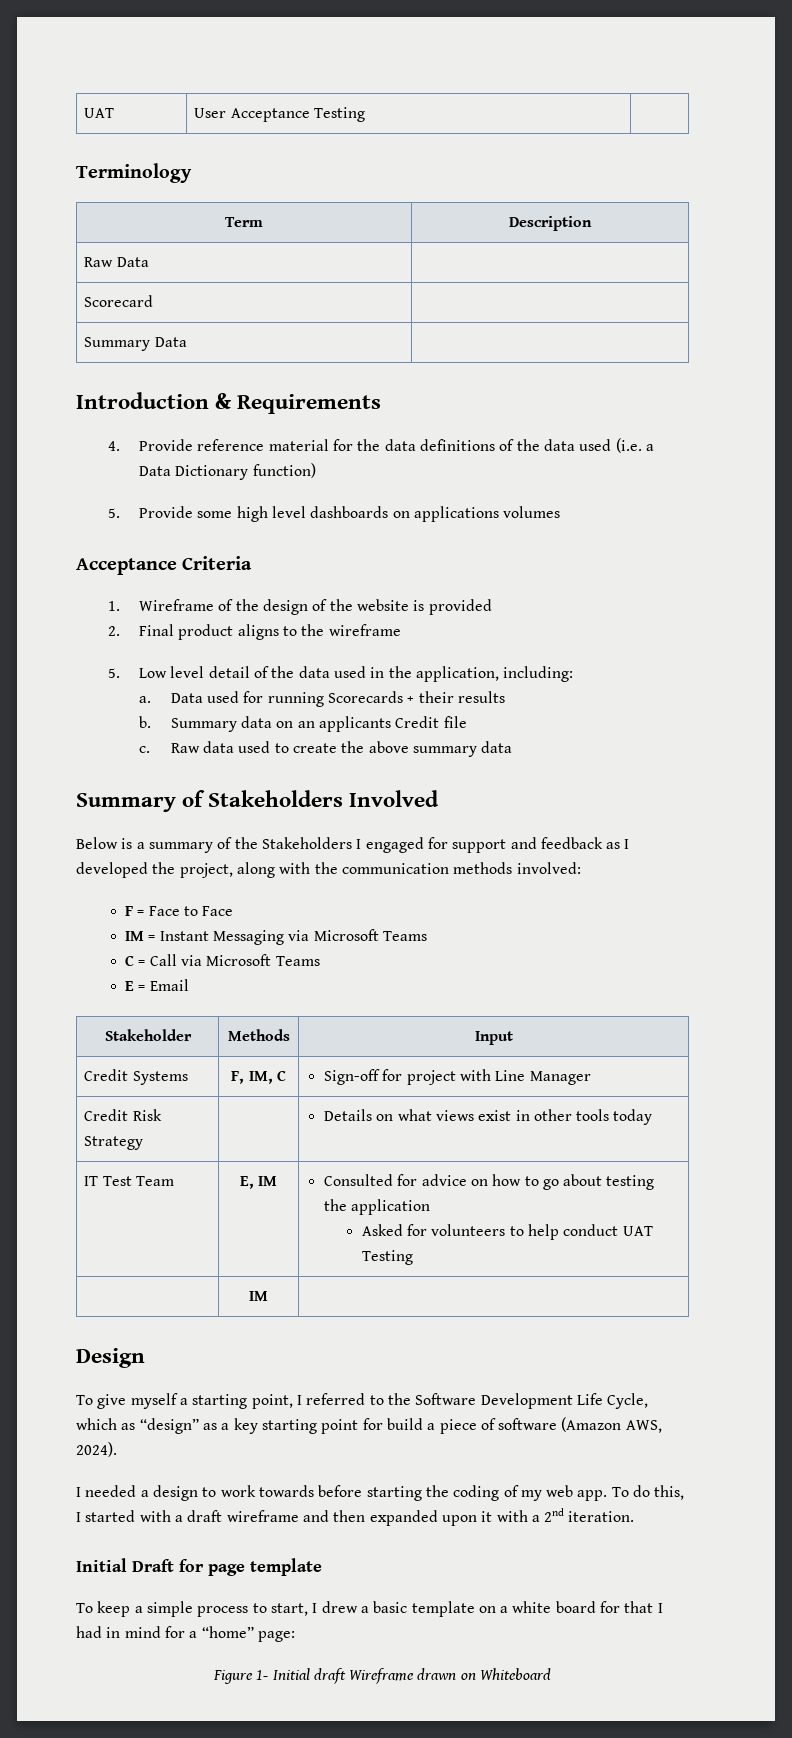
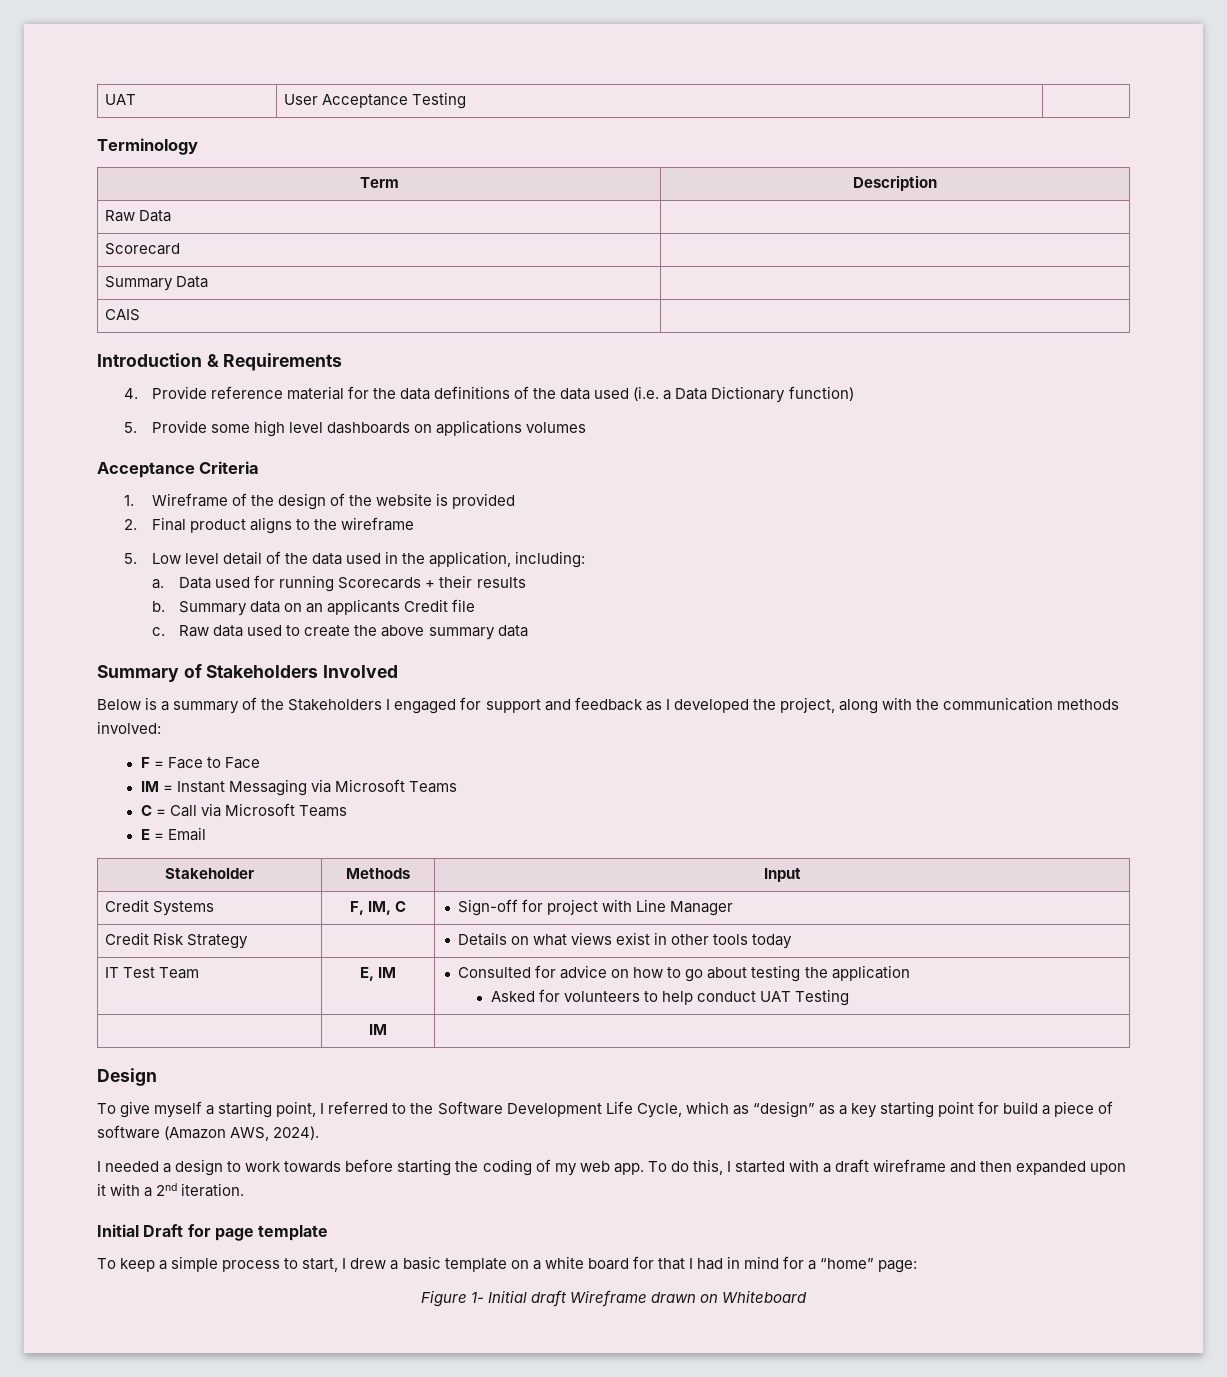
+ CAIS |

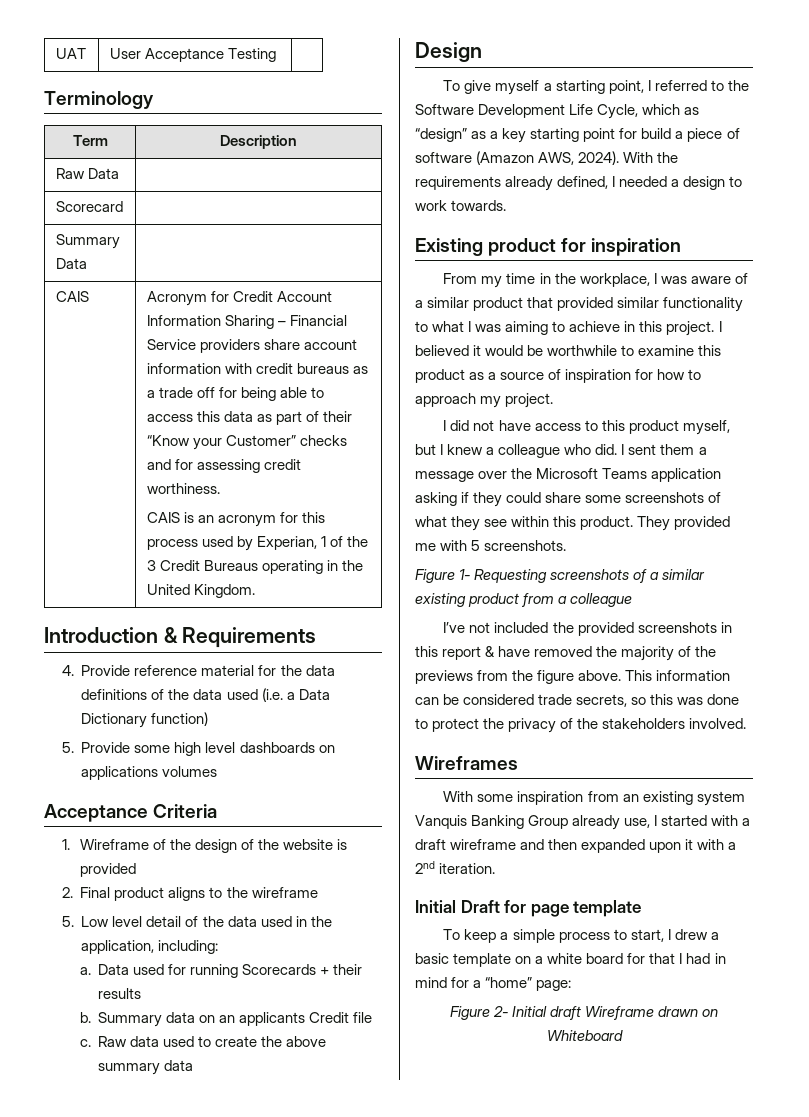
+ Acronym for Credit Account Information Sharing – Financial Service providers share account information with credit bureaus as a trade off for being able to access this data as part of their “Know your Customer” checks and for assessing credit worthiness.
+ CAIS is an acronym for this process used by Experian, 1 of the 3 Credit Bureaus operating in the United Kingdom.
- Summary of Stakeholders Involved
- Below is a summary of the Stakeholders I engaged for support and feedback as I developed the project, along with the communication methods involved:
- F = Face to Face
- IM = Instant Messaging via Microsoft Teams
- C = Call via Microsoft Teams
- E = Email
- Stakeholder | Methods | Input
- Credit Systems | F, IM, C | Sign-off for project with Line Manager
- Credit Risk Strategy | | Details on what views exist in other tools today
- IT Test Team | E, IM | Consulted for advice on how to go about testing the application
- Asked for volunteers to help conduct UAT Testing
- | IM |
- To give myself a starting point, I referred to the Software Development Life Cycle, which as “design” as a key starting point for build a piece of software (Amazon AWS, 2024).
- I needed a design to work towards before starting the coding of my web app. To do this, I started with a draft wireframe and then expanded upon it with a 2nd iteration.
+ To give myself a starting point, I referred to the Software Development Life Cycle, which as “design” as a key starting point for build a piece of software (Amazon AWS, 2024). With the requirements already defined, I needed a design to work towards.
+ Existing product for inspiration
+ From my time in the workplace, I was aware of a similar product that provided similar functionality to what I was aiming to achieve in this project. I believed it would be worthwhile to examine this product as a source of inspiration for how to approach my project.
+ I did not have access to this product myself, but I knew a colleague who did. I sent them a message over the Microsoft Teams application asking if they could share some screenshots of what they see within this product. They provided me with 5 screenshots.
+ Figure 1- Requesting screenshots of a similar existing product from a colleague
+ I’ve not included the provided screenshots in this report & have removed the majority of the previews from the figure above. This information can be considered trade secrets, so this was done to protect the privacy of the stakeholders involved.
+ Wireframes
+ With some inspiration from an existing system Vanquis Banking Group already use, I started with a draft wireframe and then expanded upon it with a 2nd iteration.
- Figure 1- Initial draft Wireframe drawn on Whiteboard
+ Figure 2- Initial draft Wireframe drawn on Whiteboard

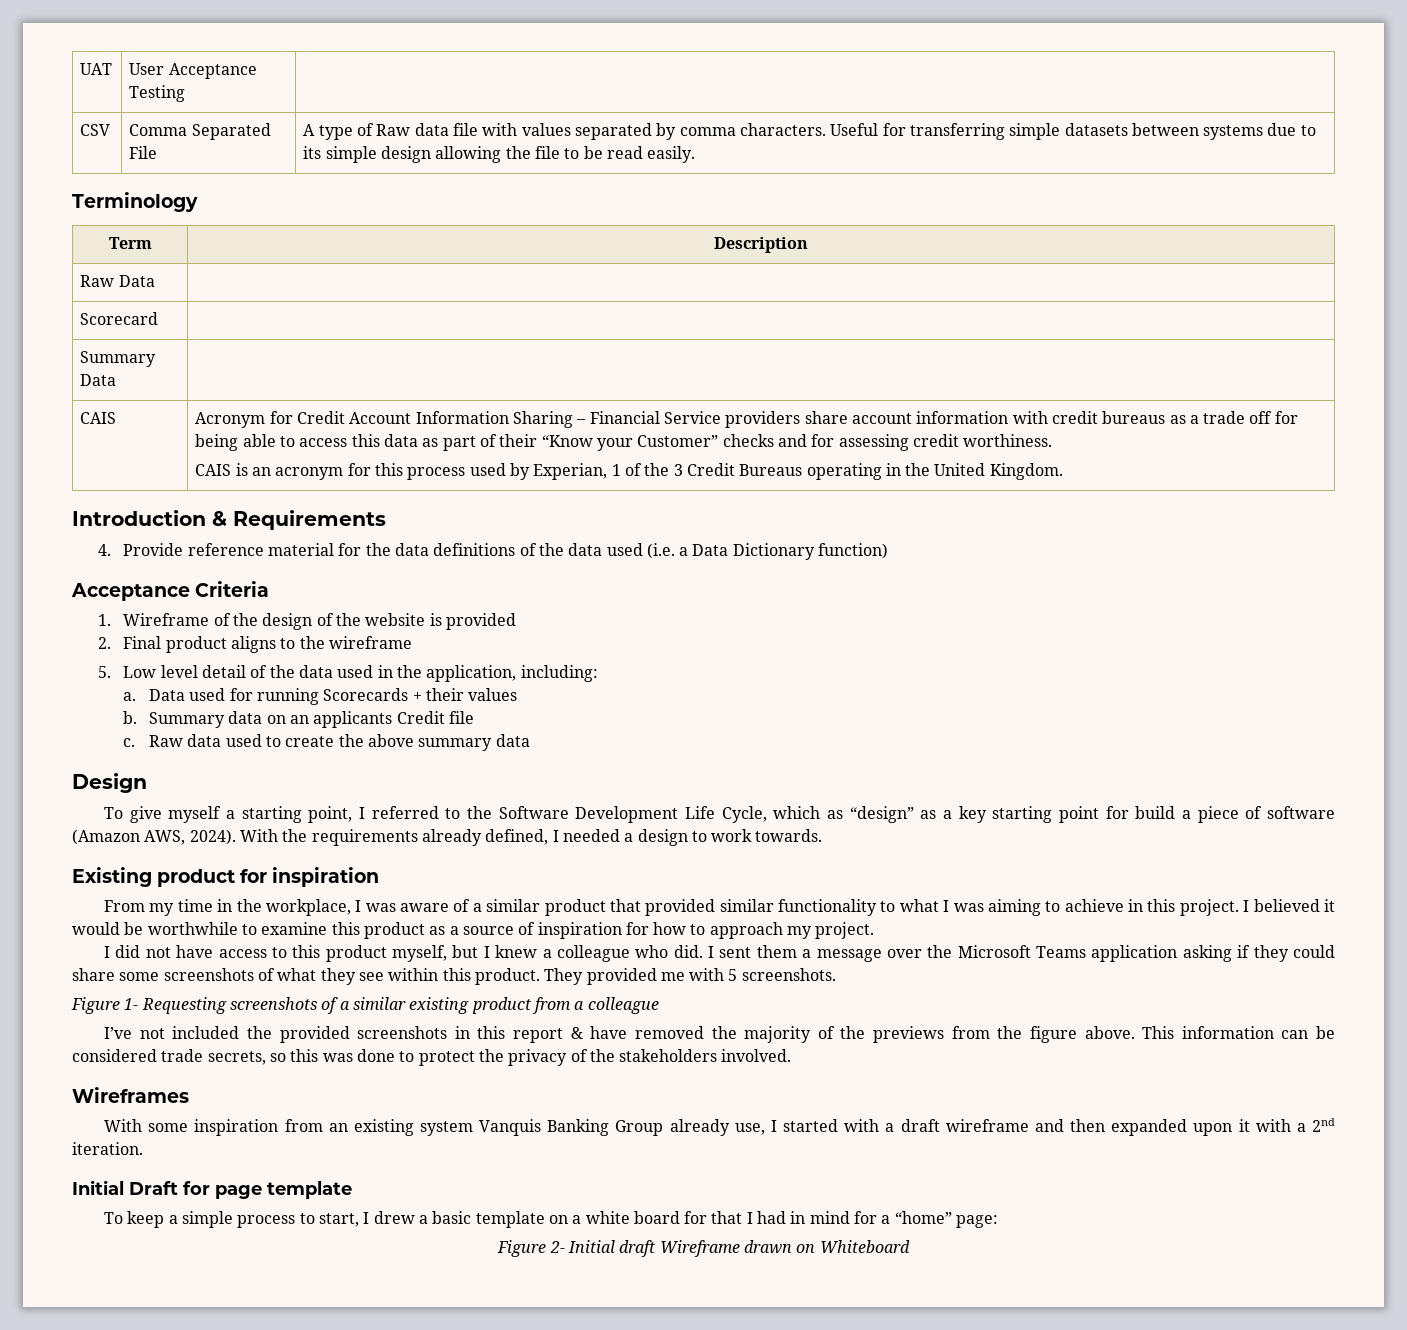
+ CSV | Comma Separated File | A type of Raw data file with values separated by comma characters. Useful for transferring simple datasets between systems due to its simple design allowing the file to be read easily.
- 5. Provide some high level dashboards on applications volumes
- Data used for running Scorecards + their results
+ Data used for running Scorecards + their values

